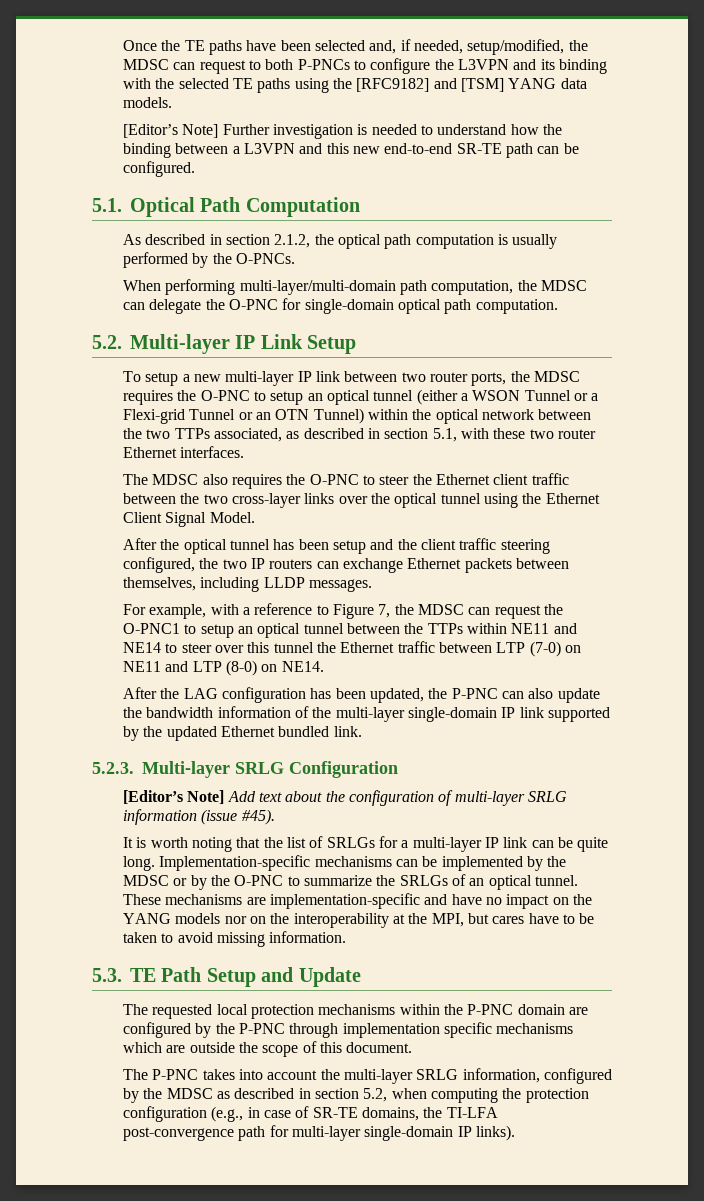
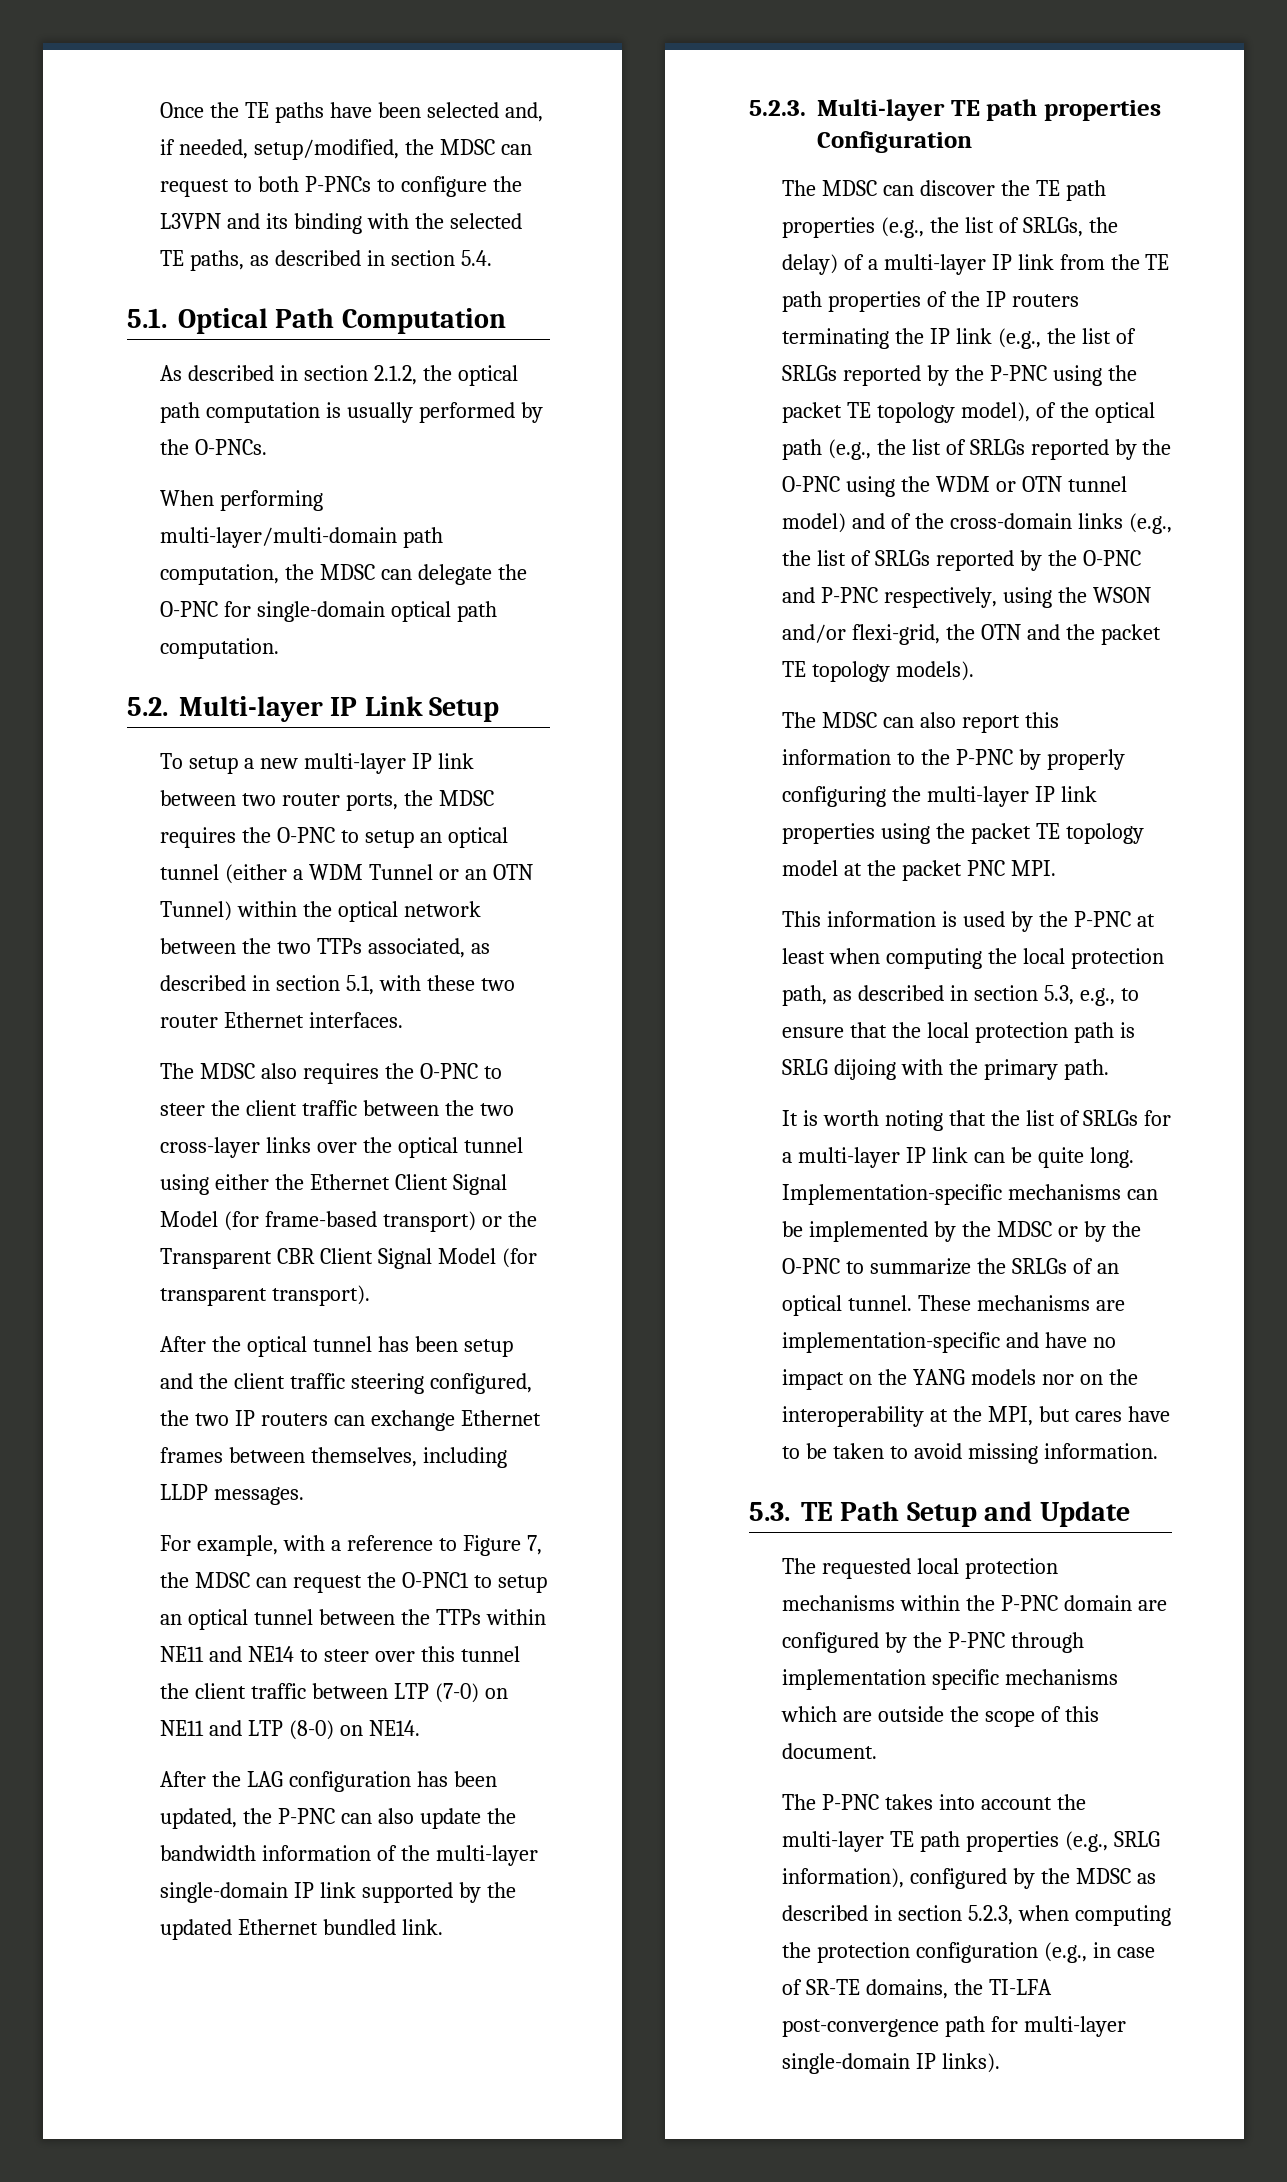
- Once the TE paths have been selected and, if needed, setup/modified, the MDSC can request to both P-PNCs to configure the L3VPN and its binding with the selected TE paths using the [RFC9182] and [TSM] YANG data models.
- [Editor’s Note] Further investigation is needed to understand how the binding between a L3VPN and this new end-to-end SR-TE path can be configured.
+ Once the TE paths have been selected and, if needed, setup/modified, the MDSC can request to both P-PNCs to configure the L3VPN and its binding with the selected TE paths, as described in section 5.4.
- To setup a new multi-layer IP link between two router ports, the MDSC requires the O-PNC to setup an optical tunnel (either a WSON Tunnel or a Flexi-grid Tunnel or an OTN Tunnel) within the optical network between the two TTPs associated, as described in section 5.1, with these two router Ethernet interfaces.
+ To setup a new multi-layer IP link between two router ports, the MDSC requires the O-PNC to setup an optical tunnel (either a WDM Tunnel or an OTN Tunnel) within the optical network between the two TTPs associated, as described in section 5.1, with these two router Ethernet interfaces.
- The MDSC also requires the O-PNC to steer the Ethernet client traffic between the two cross-layer links over the optical tunnel using the Ethernet Client Signal Model.
+ The MDSC also requires the O-PNC to steer the client traffic between the two cross-layer links over the optical tunnel using either the Ethernet Client Signal Model (for frame-based transport) or the Transparent CBR Client Signal Model (for transparent transport).
- After the optical tunnel has been setup and the client traffic steering configured, the two IP routers can exchange Ethernet packets between themselves, including LLDP messages.
+ After the optical tunnel has been setup and the client traffic steering configured, the two IP routers can exchange Ethernet frames between themselves, including LLDP messages.
- For example, with a reference to Figure 7, the MDSC can request the O-PNC1 to setup an optical tunnel between the TTPs within NE11 and NE14 to steer over this tunnel the Ethernet traffic between LTP (7-0) on NE11 and LTP (8-0) on NE14.
+ For example, with a reference to Figure 7, the MDSC can request the O-PNC1 to setup an optical tunnel between the TTPs within NE11 and NE14 to steer over this tunnel the client traffic between LTP (7-0) on NE11 and LTP (8-0) on NE14.
- 5.2.3. Multi-layer SRLG Configuration
- [Editor’s Note] Add text about the configuration of multi-layer SRLG information (issue #45).
+ 5.2.3. Multi-layer TE path properties Configuration
+ The MDSC can discover the TE path properties (e.g., the list of SRLGs, the delay) of a multi-layer IP link from the TE path properties of the IP routers terminating the IP link (e.g., the list of SRLGs reported by the P-PNC using the packet TE topology model), of the optical path (e.g., the list of SRLGs reported by the O-PNC using the WDM or OTN tunnel model) and of the cross-domain links (e.g., the list of SRLGs reported by the O-PNC and P-PNC respectively, using the WSON and/or flexi-grid, the OTN and the packet TE topology models).
+ The MDSC can also report this information to the P-PNC by properly configuring the multi-layer IP link properties using the packet TE topology model at the packet PNC MPI.
+ This information is used by the P-PNC at least when computing the local protection path, as described in section 5.3, e.g., to ensure that the local protection path is SRLG dijoing with the primary path.
- The P-PNC takes into account the multi-layer SRLG information, configured by the MDSC as described in section 5.2, when computing the protection configuration (e.g., in case of SR-TE domains, the TI-LFA post-convergence path for multi-layer single-domain IP links).
+ The P-PNC takes into account the multi-layer TE path properties (e.g., SRLG information), configured by the MDSC as described in section 5.2.3, when computing the protection configuration (e.g., in case of SR-TE domains, the TI-LFA post-convergence path for multi-layer single-domain IP links).

